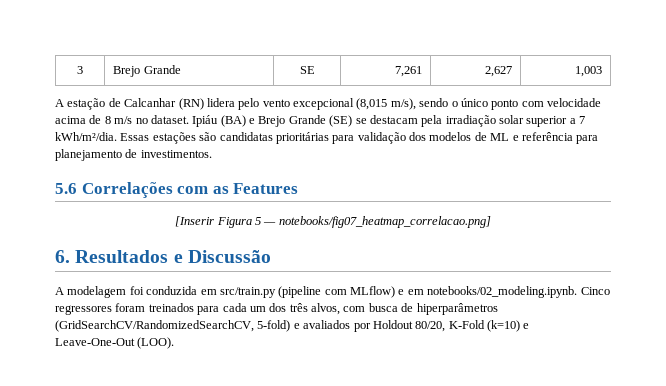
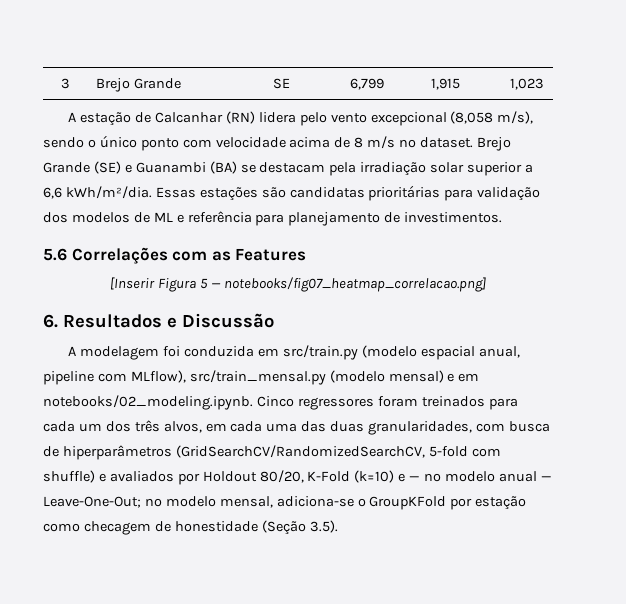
- 3 | Brejo Grande | SE | 7,261 | 2,627 | 1,003
+ 3 | Brejo Grande | SE | 6,799 | 1,915 | 1,023
- A estação de Calcanhar (RN) lidera pelo vento excepcional (8,015 m/s), sendo o único ponto com velocidade acima de 8 m/s no dataset.
+ A estação de Calcanhar (RN) lidera pelo vento excepcional (8,058 m/s), sendo o único ponto com velocidade acima de 8 m/s no dataset.
- Ipiáu (BA) e Brejo Grande (SE) se destacam pela irradiação solar superior a 7 kWh/m²/dia.
+ Brejo Grande (SE) e Guanambi (BA) se destacam pela irradiação solar superior a 6,6 kWh/m²/dia.
- A modelagem foi conduzida em src/train.py (pipeline com MLflow) e em notebooks/02_modeling.ipynb. Cinco regressores foram treinados para cada um dos três alvos, com busca de hiperparâmetros (GridSearchCV/RandomizedSearchCV, 5-fold) e avaliados por Holdout 80/20, K-Fold (k=10) e Leave-One-Out (LOO).
+ A modelagem foi conduzida em src/train.py (modelo espacial anual, pipeline com MLflow), src/train_mensal.py (modelo mensal) e em notebooks/02_modeling.ipynb. Cinco regressores foram treinados para cada um dos três alvos, em cada uma das duas granularidades, com busca de hiperparâmetros (GridSearchCV/RandomizedSearchCV, 5-fold com shuffle) e avaliados por Holdout 80/20, K-Fold (k=10) e — no modelo anual — Leave-One-Out; no modelo mensal, adiciona-se o GroupKFold por estação como checagem de honestidade (Seção 3.5).

